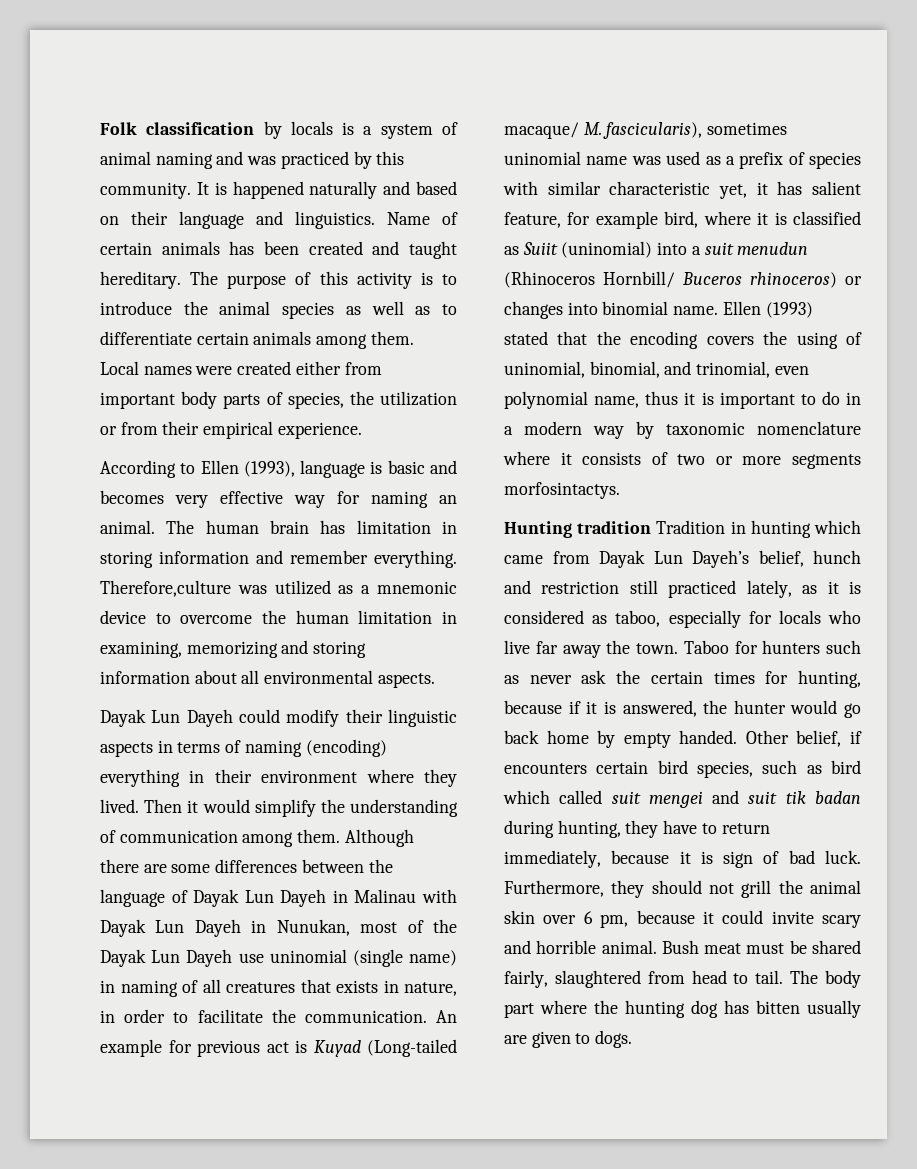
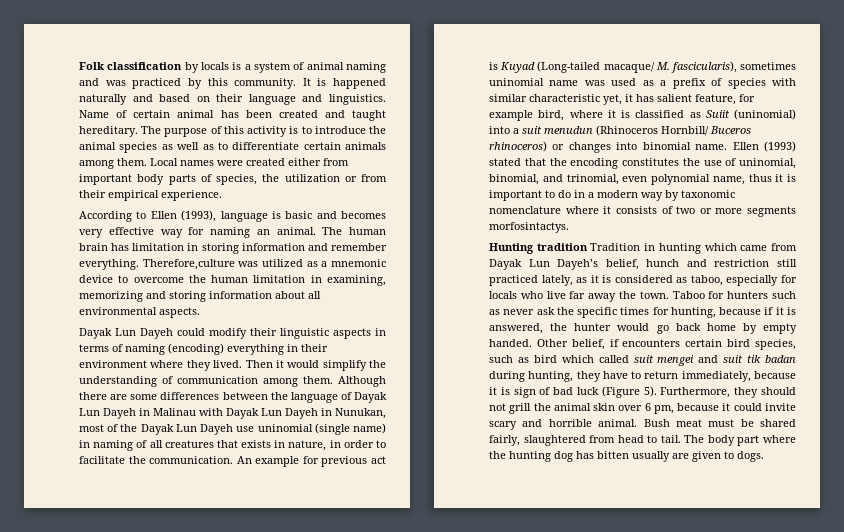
- Name of certain animals has been created and taught hereditary.
+ Name of certain animal has been created and taught hereditary.
- Ellen (1993) stated that the encoding covers the using of uninomial, binomial, and trinomial, even polynomial name, thus it is important to do in a modern way by taxonomic nomenclature where it consists of two or more segments morfosintactys.
+ Ellen (1993) stated that the encoding constitutes the use of uninomial, binomial, and trinomial, even polynomial name, thus it is important to do in a modern way by taxonomic nomenclature where it consists of two or more segments morfosintactys.
- Taboo for hunters such as never ask the certain times for hunting, because if it is answered, the hunter would go back home by empty handed.
+ Taboo for hunters such as never ask the specific times for hunting, because if it is answered, the hunter would go back home by empty handed.
- Other belief, if encounters certain bird species, such as bird which called suit mengei and suit tik badan during hunting, they have to return immediately, because it is sign of bad luck.
+ Other belief, if encounters certain bird species, such as bird which called suit mengei and suit tik badan during hunting, they have to return immediately, because it is sign of bad luck (Figure 5).

